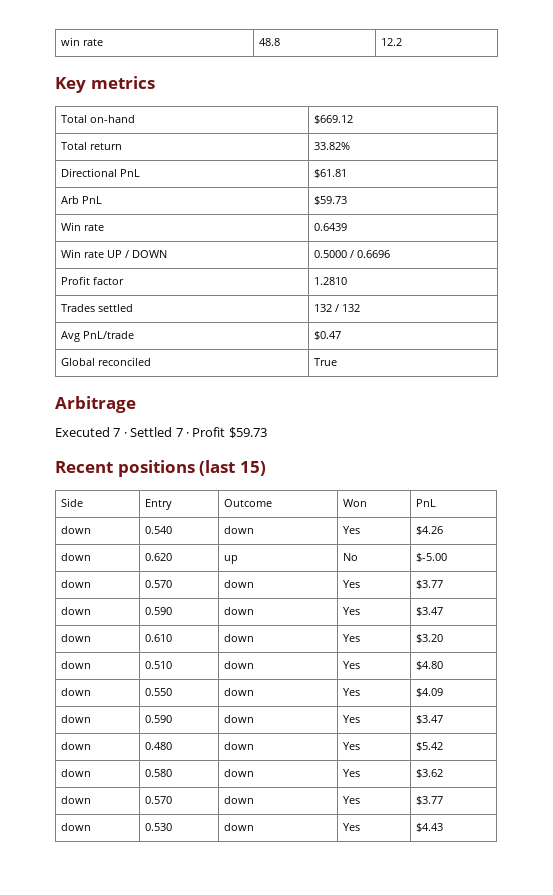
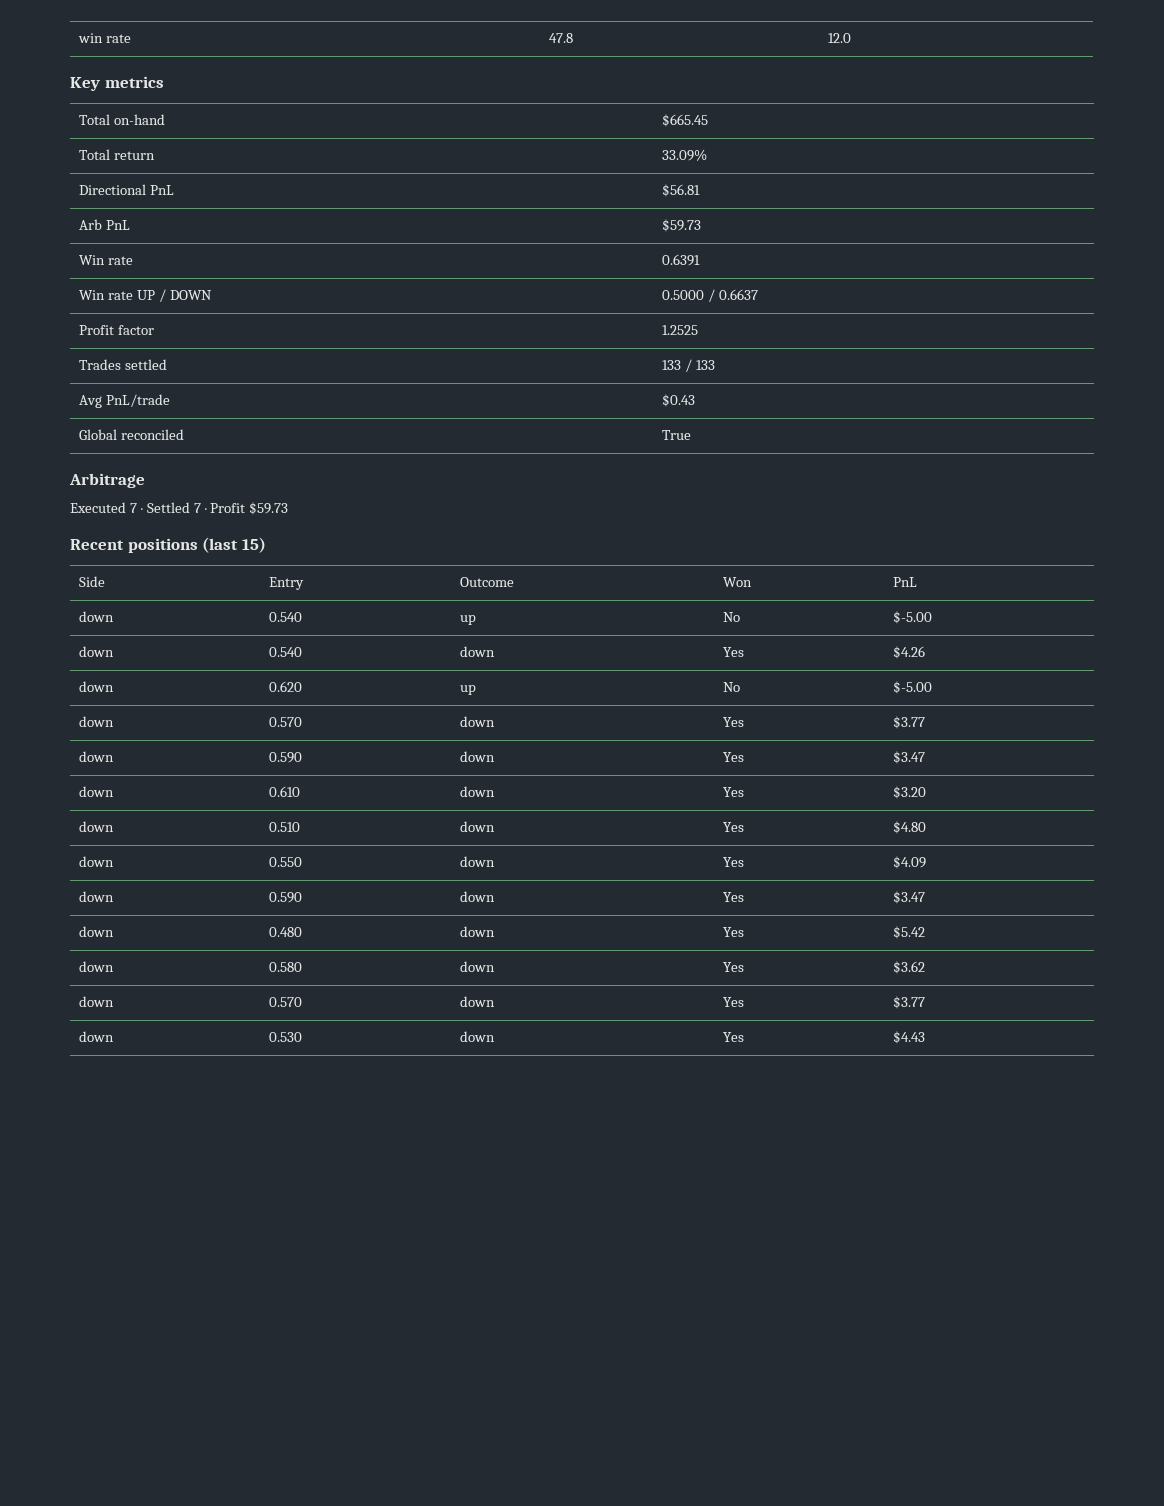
- win rate | 48.8 | 12.2
+ win rate | 47.8 | 12.0
- Total on-hand | $669.12
+ Total on-hand | $665.45
- Total return | 33.82%
+ Total return | 33.09%
- Directional PnL | $61.81
+ Directional PnL | $56.81
- Win rate | 0.6439
+ Win rate | 0.6391
- Win rate UP / DOWN | 0.5000 / 0.6696
+ Win rate UP / DOWN | 0.5000 / 0.6637
- Profit factor | 1.2810
+ Profit factor | 1.2525
- Trades settled | 132 / 132
+ Trades settled | 133 / 133
- Avg PnL/trade | $0.47
+ Avg PnL/trade | $0.43
+ down | 0.540 | up | No | $-5.00

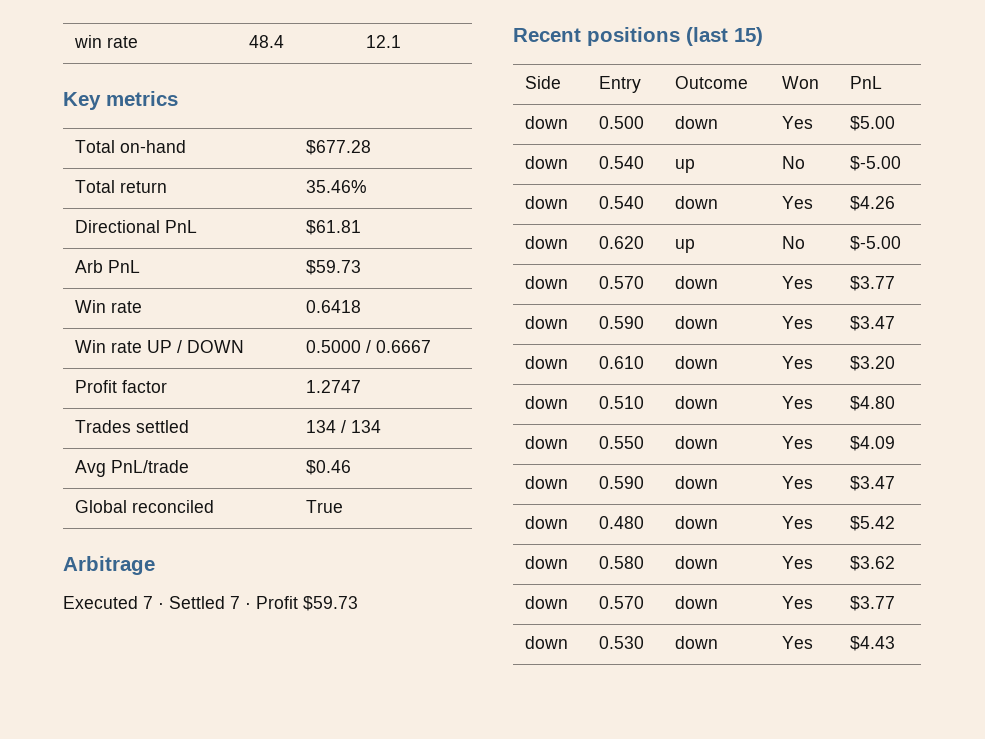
- win rate | 47.8 | 12.0
+ win rate | 48.4 | 12.1
- Total on-hand | $665.45
+ Total on-hand | $677.28
- Total return | 33.09%
+ Total return | 35.46%
- Directional PnL | $56.81
+ Directional PnL | $61.81
- Win rate | 0.6391
+ Win rate | 0.6418
- Win rate UP / DOWN | 0.5000 / 0.6637
+ Win rate UP / DOWN | 0.5000 / 0.6667
- Profit factor | 1.2525
+ Profit factor | 1.2747
- Trades settled | 133 / 133
+ Trades settled | 134 / 134
- Avg PnL/trade | $0.43
+ Avg PnL/trade | $0.46
+ down | 0.500 | down | Yes | $5.00

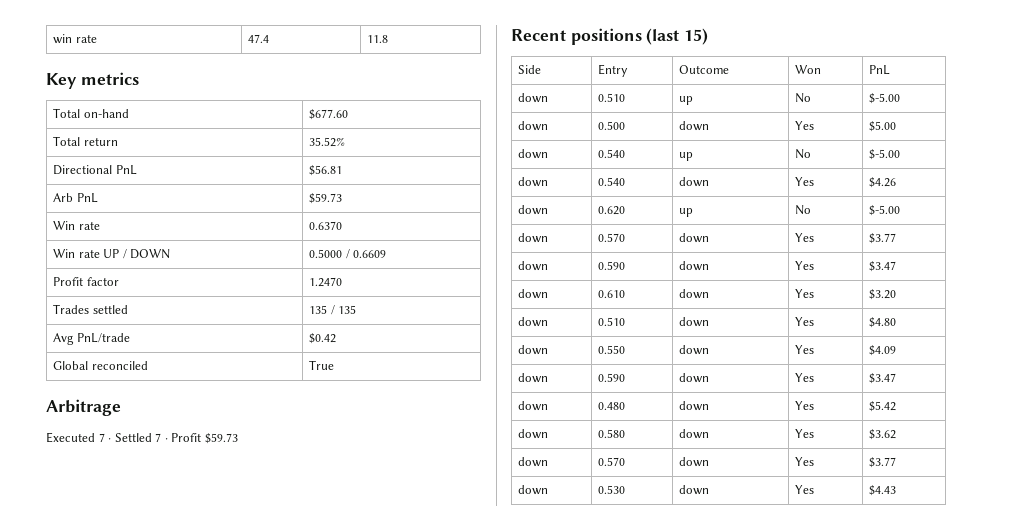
- win rate | 48.4 | 12.1
+ win rate | 47.4 | 11.8
- Total on-hand | $677.28
+ Total on-hand | $677.60
- Total return | 35.46%
+ Total return | 35.52%
- Directional PnL | $61.81
+ Directional PnL | $56.81
- Win rate | 0.6418
+ Win rate | 0.6370
- Win rate UP / DOWN | 0.5000 / 0.6667
+ Win rate UP / DOWN | 0.5000 / 0.6609
- Profit factor | 1.2747
+ Profit factor | 1.2470
- Trades settled | 134 / 134
+ Trades settled | 135 / 135
- Avg PnL/trade | $0.46
+ Avg PnL/trade | $0.42
+ down | 0.510 | up | No | $-5.00

